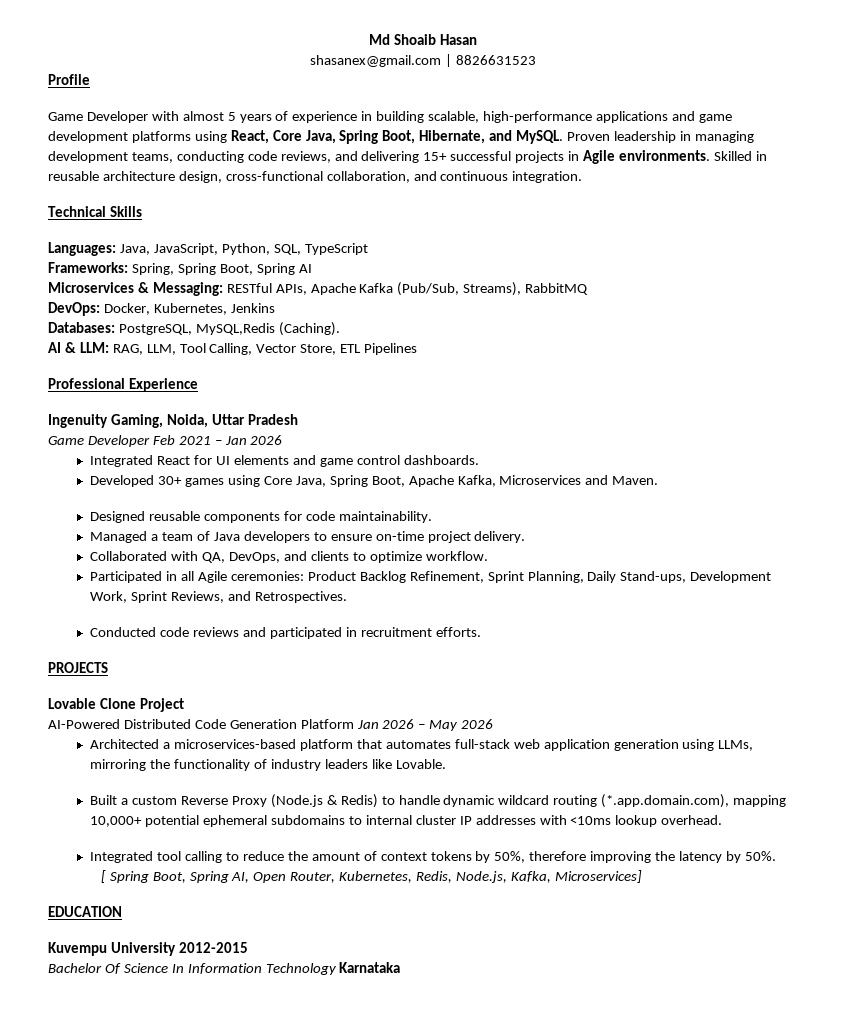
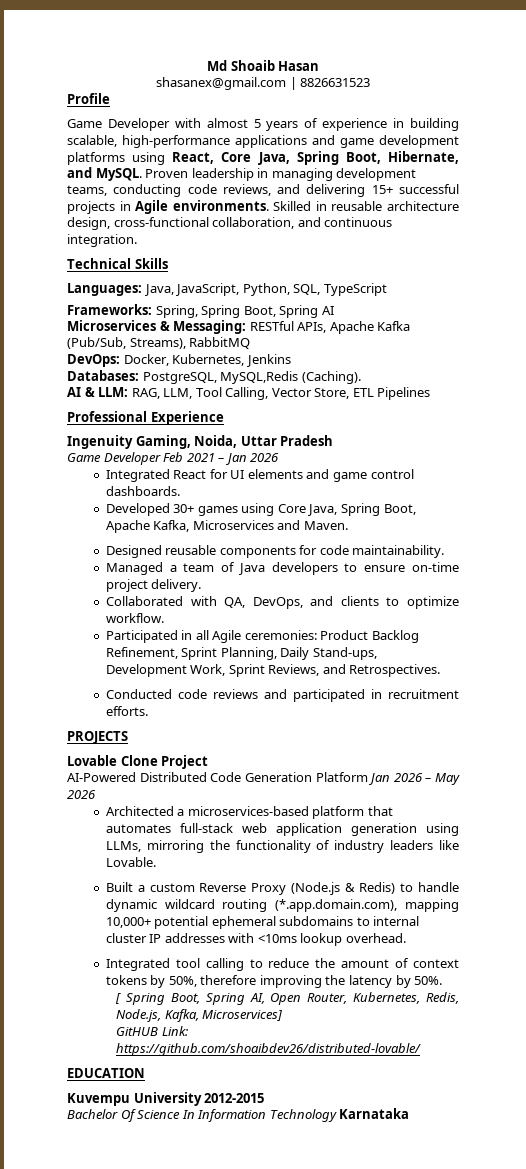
+ GitHUB Link: https://github.com/shoaibdev26/distributed-lovable/

